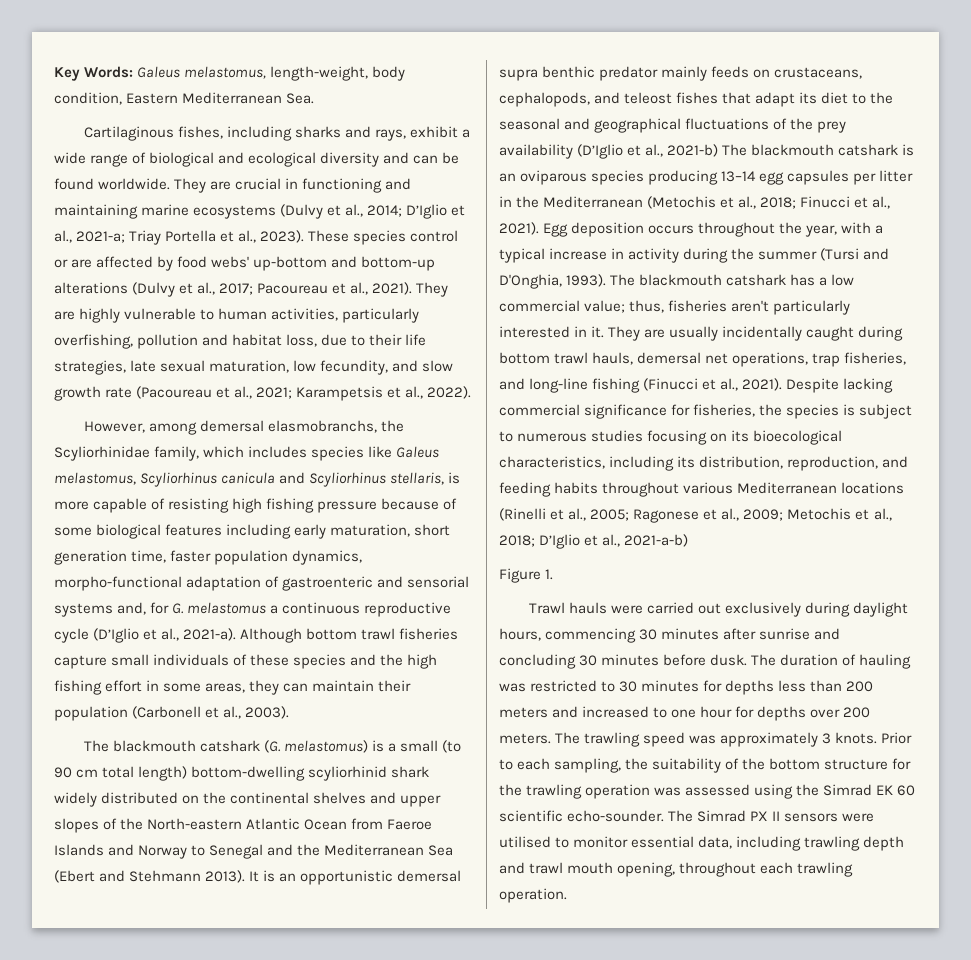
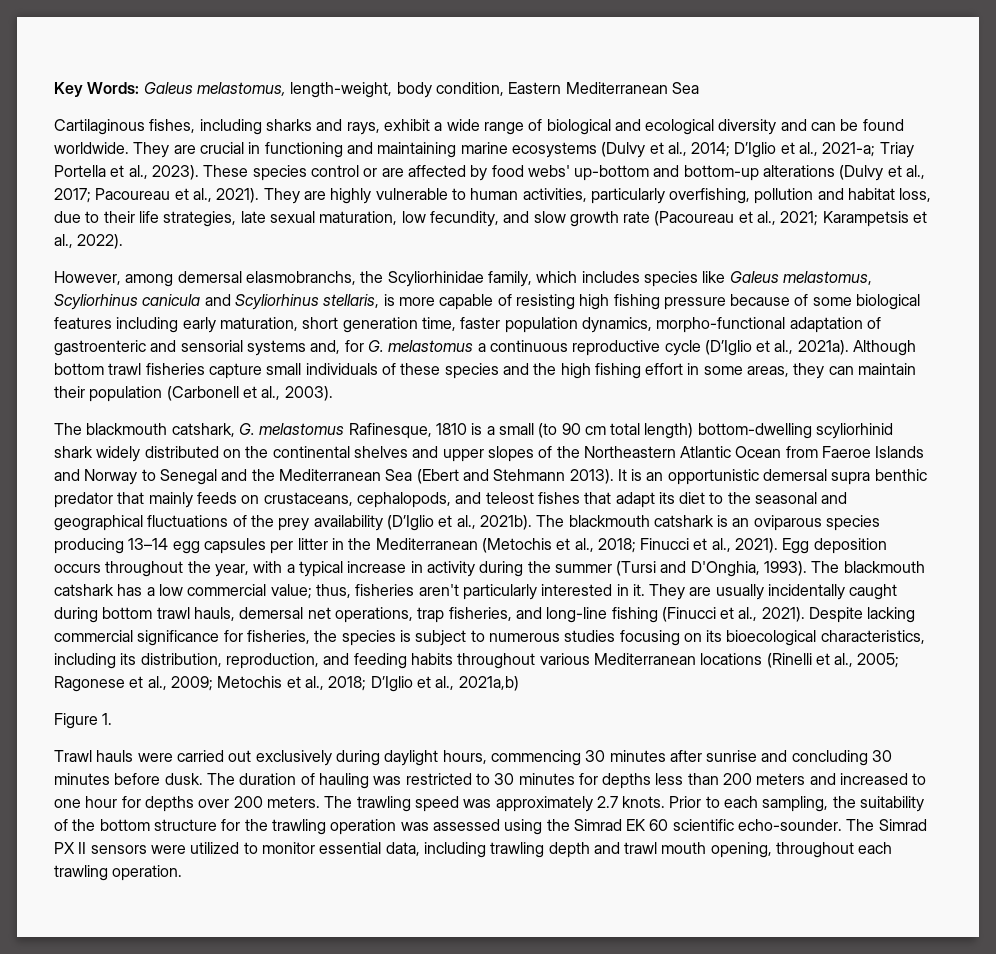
- Key Words: Galeus melastomus, length-weight, body condition, Eastern Mediterranean Sea.
+ Key Words: Galeus melastomus, length-weight, body condition, Eastern Mediterranean Sea
- However, among demersal elasmobranchs, the Scyliorhinidae family, which includes species like Galeus melastomus, Scyliorhinus canicula and Scyliorhinus stellaris, is more capable of resisting high fishing pressure because of some biological features including early maturation, short generation time, faster population dynamics, morpho-functional adaptation of gastroenteric and sensorial systems and, for G. melastomus a continuous reproductive cycle (D’Iglio et al., 2021-a).
+ However, among demersal elasmobranchs, the Scyliorhinidae family, which includes species like Galeus melastomus, Scyliorhinus canicula and Scyliorhinus stellaris, is more capable of resisting high fishing pressure because of some biological features including early maturation, short generation time, faster population dynamics, morpho-functional adaptation of gastroenteric and sensorial systems and, for G. melastomus a continuous reproductive cycle (D’Iglio et al., 2021a).
- The blackmouth catshark (G. melastomus) is a small (to 90 cm total length) bottom-dwelling scyliorhinid shark widely distributed on the continental shelves and upper slopes of the North-eastern Atlantic Ocean from Faeroe Islands and Norway to Senegal and the Mediterranean Sea (Ebert and Stehmann 2013).
+ The blackmouth catshark, G. melastomus Rafinesque, 1810 is a small (to 90 cm total length) bottom-dwelling scyliorhinid shark widely distributed on the continental shelves and upper slopes of the Northeastern Atlantic Ocean from Faeroe Islands and Norway to Senegal and the Mediterranean Sea (Ebert and Stehmann 2013).
- It is an opportunistic demersal supra benthic predator mainly feeds on crustaceans, cephalopods, and teleost fishes that adapt its diet to the seasonal and geographical fluctuations of the prey availability (D’Iglio et al., 2021-b) The blackmouth catshark is an oviparous species producing 13–14 egg capsules per litter in the Mediterranean (Metochis et al., 2018; Finucci et al., 2021).
+ It is an opportunistic demersal supra benthic predator that mainly feeds on crustaceans, cephalopods, and teleost fishes that adapt its diet to the seasonal and geographical fluctuations of the prey availability (D’Iglio et al., 2021b). The blackmouth catshark is an oviparous species producing 13–14 egg capsules per litter in the Mediterranean (Metochis et al., 2018; Finucci et al., 2021).
- Despite lacking commercial significance for fisheries, the species is subject to numerous studies focusing on its bioecological characteristics, including its distribution, reproduction, and feeding habits throughout various Mediterranean locations (Rinelli et al., 2005; Ragonese et al., 2009; Metochis et al., 2018; D’Iglio et al., 2021-a-b)
+ Despite lacking commercial significance for fisheries, the species is subject to numerous studies focusing on its bioecological characteristics, including its distribution, reproduction, and feeding habits throughout various Mediterranean locations (Rinelli et al., 2005; Ragonese et al., 2009; Metochis et al., 2018; D’Iglio et al., 2021a,b)
- The trawling speed was approximately 3 knots.
+ The trawling speed was approximately 2.7 knots.
- The Simrad PX II sensors were utilised to monitor essential data, including trawling depth and trawl mouth opening, throughout each trawling operation.
+ The Simrad PX II sensors were utilized to monitor essential data, including trawling depth and trawl mouth opening, throughout each trawling operation.

